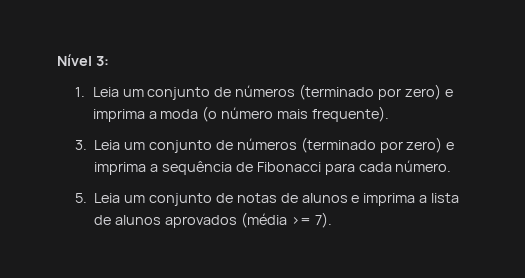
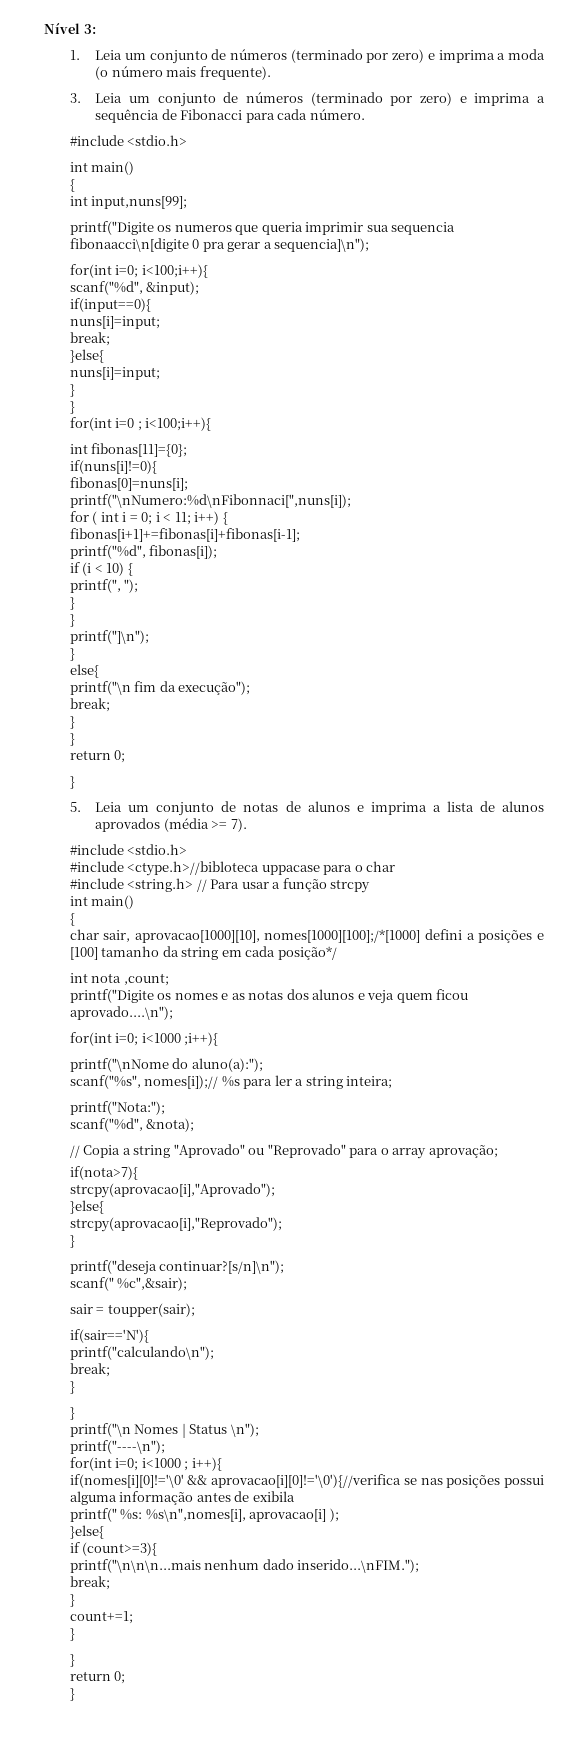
  3. Leia um conjunto de números (terminado por zero) e imprima a sequência de Fibonacci para cada número.
+ #include <stdio.h>
+ int main()
+ {
+ int input,nuns[99];
+ printf("Digite os numeros que queria imprimir sua sequencia fibonaacci\n[digite 0 pra gerar a sequencia]\n");
+ for(int i=0; i<100;i++){
+ scanf("%d", &input);
+ if(input==0){
+ nuns[i]=input;
+ break;
+ }else{
+ nuns[i]=input;
+ }
+ }
+ for(int i=0 ; i<100;i++){
+ int fibonas[11]={0};
+ if(nuns[i]!=0){
+ fibonas[0]=nuns[i];
+ printf("\nNumero:%d\nFibonnaci[",nuns[i]);
+ for ( int i = 0; i < 11; i++) {
+ fibonas[i+1]+=fibonas[i]+fibonas[i-1];
+ printf("%d", fibonas[i]);
+ if (i < 10) {
+ printf(", ");
+ }
+ }
+ printf("]\n");
+ }
+ else{
+ printf("\n fim da execução");
+ break;
+ }
+ }
+ return 0;
+ }
  5. Leia um conjunto de notas de alunos e imprima a lista de alunos aprovados (média >= 7).
+ #include <stdio.h>
+ #include <ctype.h>//bibloteca uppacase para o char
+ #include <string.h> // Para usar a função strcpy
+ int main()
+ {
+ char sair, aprovacao[1000][10], nomes[1000][100];/*[1000] defini a posições e [100] tamanho da string em cada posição*/
+ int nota ,count;
+ printf("Digite os nomes e as notas dos alunos e veja quem ficou aprovado....\n");
+ for(int i=0; i<1000 ;i++){
+ printf("\nNome do aluno(a):");
+ scanf("%s", nomes[i]);// %s para ler a string inteira;
+ printf("Nota:");
+ scanf("%d", &nota);
+ // Copia a string "Aprovado" ou "Reprovado" para o array aprovação;
+ if(nota>7){
+ strcpy(aprovacao[i],"Aprovado");
+ }else{
+ strcpy(aprovacao[i],"Reprovado");
+ }
+ printf("deseja continuar?[s/n]\n");
+ scanf(" %c",&sair);
+ sair = toupper(sair);
+ if(sair=='N'){
+ printf("calculando\n");
+ break;
+ }
+ }
+ printf("\n Nomes | Status \n");
+ printf("----\n");
+ for(int i=0; i<1000 ; i++){
+ if(nomes[i][0]!='\0' && aprovacao[i][0]!='\0'){//verifica se nas posições possui alguma informação antes de exibila
+ printf(" %s: %s\n",nomes[i], aprovacao[i] );
+ }else{
+ if (count>=3){
+ printf("\n\n\n...mais nenhum dado inserido...\nFIM.");
+ break;
+ }
+ count+=1;
+ }
+ }
+ return 0;
+ }

